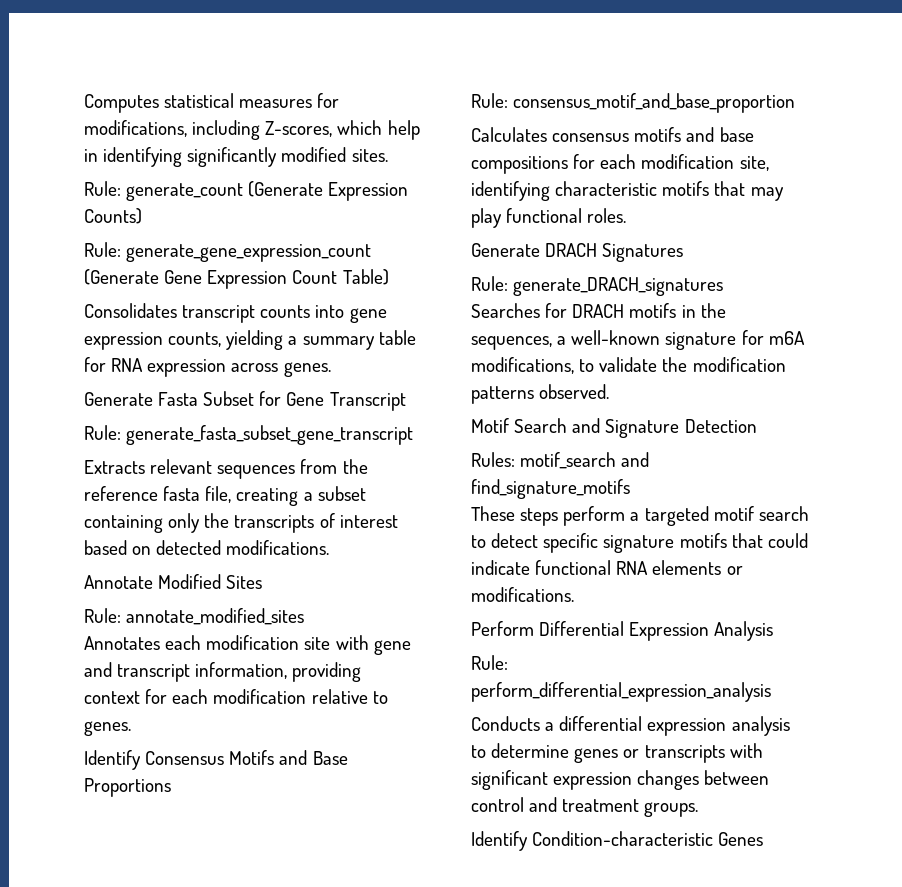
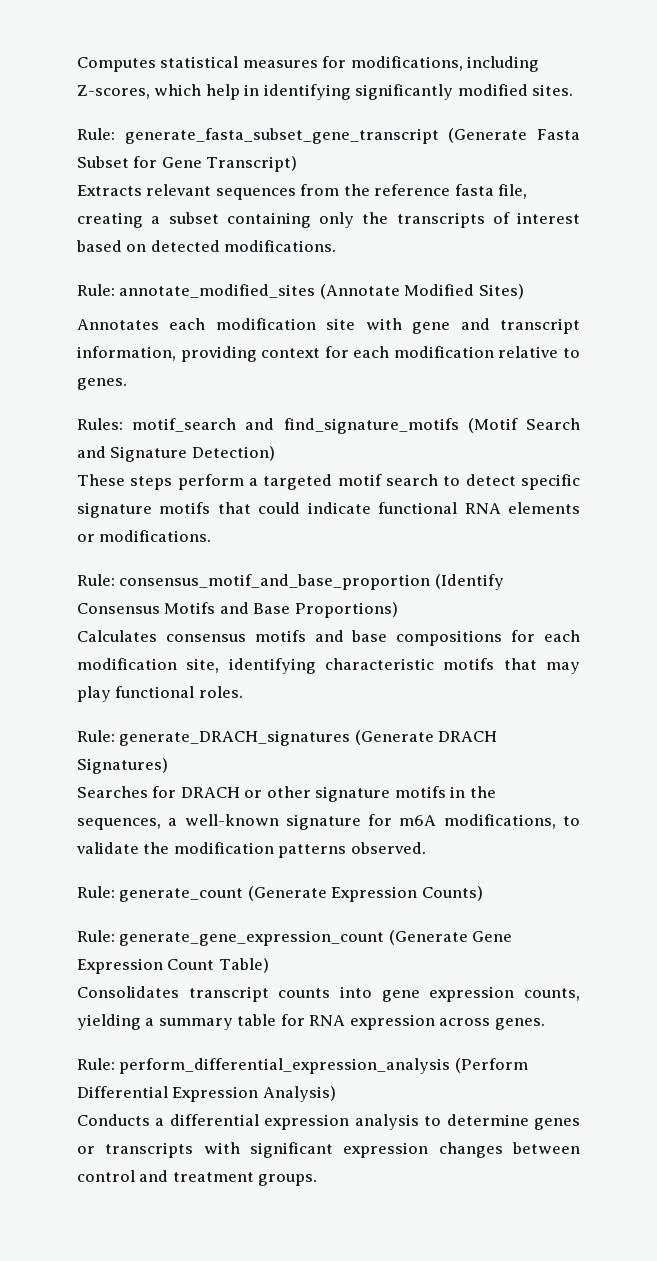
+ Rule: generate_fasta_subset_gene_transcript (Generate Fasta Subset for Gene Transcript)
+ Extracts relevant sequences from the reference fasta file, creating a subset containing only the transcripts of interest based on detected modifications.
+ Rule: annotate_modified_sites (Annotate Modified Sites)
+ Annotates each modification site with gene and transcript information, providing context for each modification relative to genes.
+ Rules: motif_search and find_signature_motifs (Motif Search and Signature Detection)
+ These steps perform a targeted motif search to detect specific signature motifs that could indicate functional RNA elements or modifications.
+ Rule: consensus_motif_and_base_proportion (Identify Consensus Motifs and Base Proportions)
+ Calculates consensus motifs and base compositions for each modification site, identifying characteristic motifs that may play functional roles.
+ Rule: generate_DRACH_signatures (Generate DRACH Signatures)
+ Searches for DRACH or other signature motifs in the sequences, a well-known signature for m6A modifications, to validate the modification patterns observed.
- Generate Fasta Subset for Gene Transcript
- Rule: generate_fasta_subset_gene_transcript
- Extracts relevant sequences from the reference fasta file, creating a subset containing only the transcripts of interest based on detected modifications.
- Annotate Modified Sites
- Rule: annotate_modified_sites
- Annotates each modification site with gene and transcript information, providing context for each modification relative to genes.
- Identify Consensus Motifs and Base Proportions
- Rule: consensus_motif_and_base_proportion
- Calculates consensus motifs and base compositions for each modification site, identifying characteristic motifs that may play functional roles.
- Generate DRACH Signatures
- Rule: generate_DRACH_signatures
- Searches for DRACH motifs in the sequences, a well-known signature for m6A modifications, to validate the modification patterns observed.
- Motif Search and Signature Detection
- Rules: motif_search and find_signature_motifs
- These steps perform a targeted motif search to detect specific signature motifs that could indicate functional RNA elements or modifications.
- Perform Differential Expression Analysis
- Rule: perform_differential_expression_analysis
+ Rule: perform_differential_expression_analysis (Perform Differential Expression Analysis)
- Identify Condition-characteristic Genes

